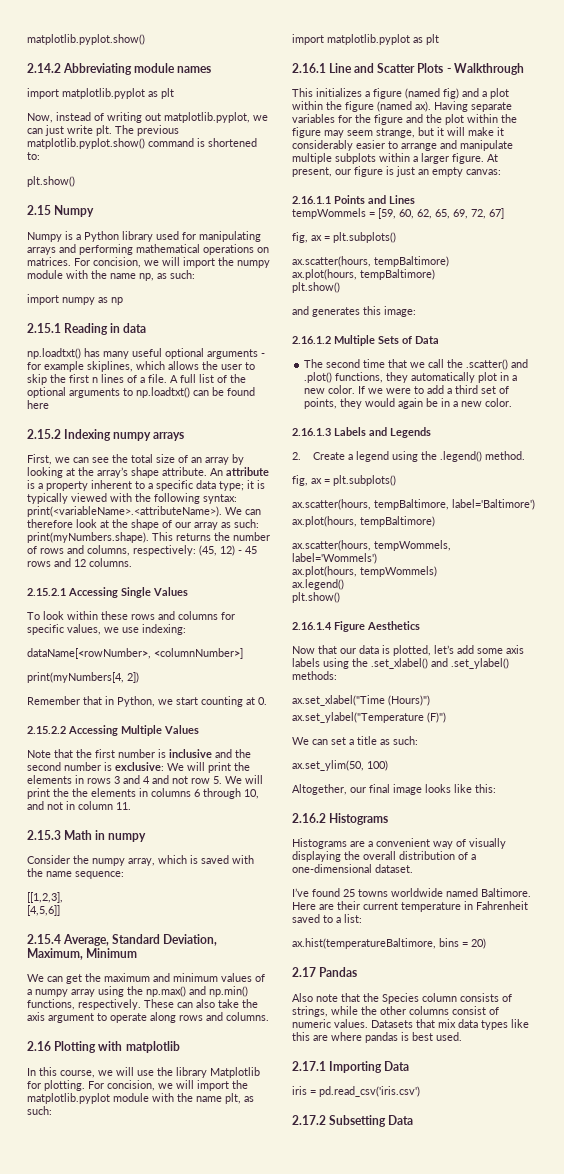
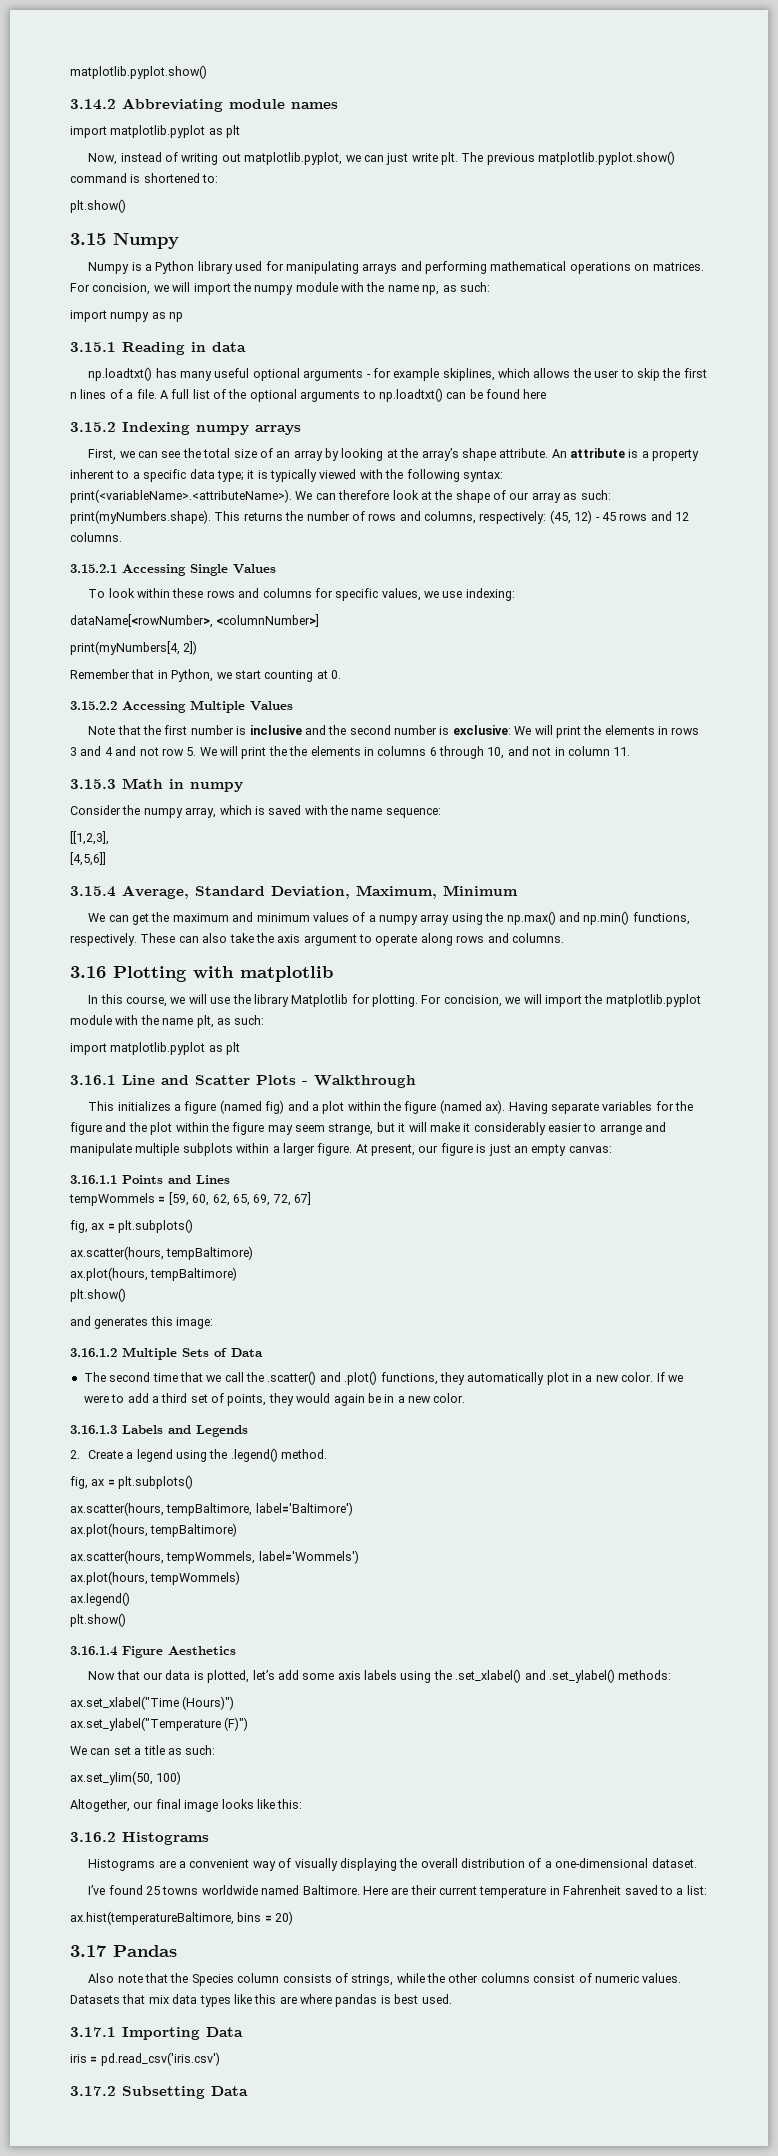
- 2.14.2 Abbreviating module names
+ 3.14.2 Abbreviating module names
- 2.15 Numpy
+ 3.15 Numpy
- 2.15.1 Reading in data
+ 3.15.1 Reading in data
- 2.15.2 Indexing numpy arrays
+ 3.15.2 Indexing numpy arrays
- 2.15.2.1 Accessing Single Values
+ 3.15.2.1 Accessing Single Values
- 2.15.2.2 Accessing Multiple Values
+ 3.15.2.2 Accessing Multiple Values
- 2.15.3 Math in numpy
+ 3.15.3 Math in numpy
- 2.15.4 Average, Standard Deviation, Maximum, Minimum
+ 3.15.4 Average, Standard Deviation, Maximum, Minimum
- 2.16 Plotting with matplotlib
+ 3.16 Plotting with matplotlib
- 2.16.1 Line and Scatter Plots - Walkthrough
+ 3.16.1 Line and Scatter Plots - Walkthrough
- 2.16.1.1 Points and Lines
+ 3.16.1.1 Points and Lines
- 2.16.1.2 Multiple Sets of Data
+ 3.16.1.2 Multiple Sets of Data
- 2.16.1.3 Labels and Legends
+ 3.16.1.3 Labels and Legends
- 2.16.1.4 Figure Aesthetics
+ 3.16.1.4 Figure Aesthetics
- 2.16.2 Histograms
+ 3.16.2 Histograms
- 2.17 Pandas
+ 3.17 Pandas
- 2.17.1 Importing Data
+ 3.17.1 Importing Data
- 2.17.2 Subsetting Data
+ 3.17.2 Subsetting Data

